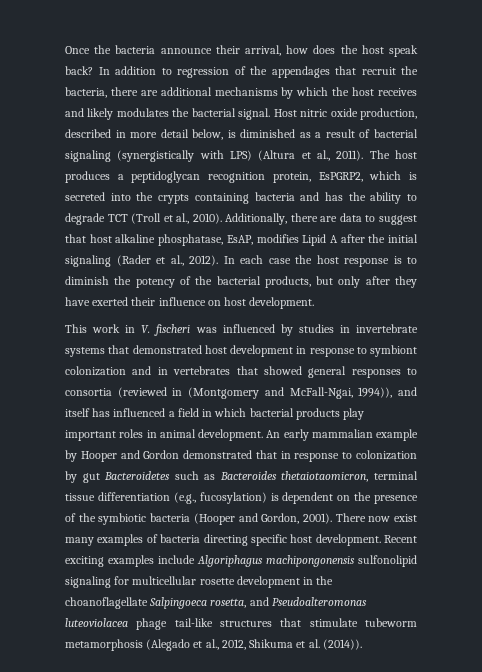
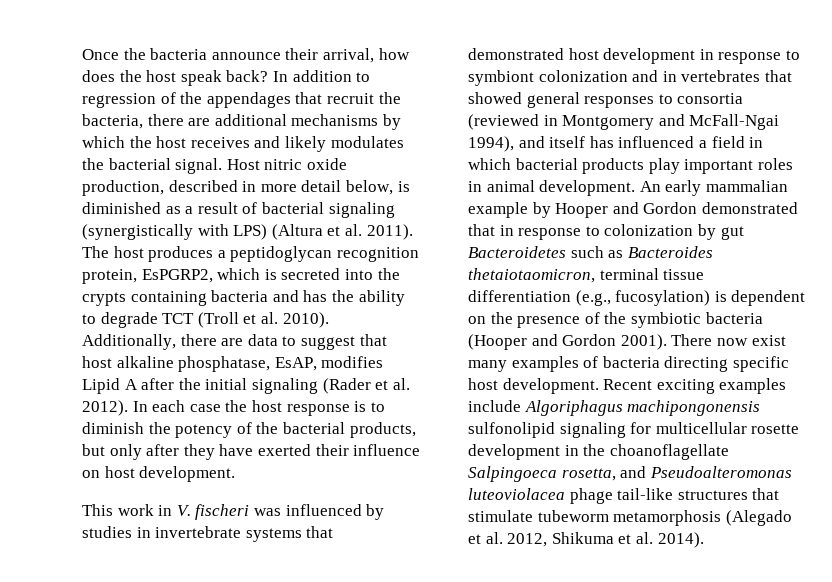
- Host nitric oxide production, described in more detail below, is diminished as a result of bacterial signaling (synergistically with LPS) (Altura et al., 2011).
+ Host nitric oxide production, described in more detail below, is diminished as a result of bacterial signaling (synergistically with LPS) (Altura et al. 2011).
- The host produces a peptidoglycan recognition protein, EsPGRP2, which is secreted into the crypts containing bacteria and has the ability to degrade TCT (Troll et al., 2010).
+ The host produces a peptidoglycan recognition protein, EsPGRP2, which is secreted into the crypts containing bacteria and has the ability to degrade TCT (Troll et al. 2010).
- Additionally, there are data to suggest that host alkaline phosphatase, EsAP, modifies Lipid A after the initial signaling (Rader et al., 2012).
+ Additionally, there are data to suggest that host alkaline phosphatase, EsAP, modifies Lipid A after the initial signaling (Rader et al. 2012).
- This work in V. fischeri was influenced by studies in invertebrate systems that demonstrated host development in response to symbiont colonization and in vertebrates that showed general responses to consortia (reviewed in (Montgomery and McFall-Ngai, 1994)), and itself has influenced a field in which bacterial products play important roles in animal development.
+ This work in V. fischeri was influenced by studies in invertebrate systems that demonstrated host development in response to symbiont colonization and in vertebrates that showed general responses to consortia (reviewed in Montgomery and McFall-Ngai 1994), and itself has influenced a field in which bacterial products play important roles in animal development.
- An early mammalian example by Hooper and Gordon demonstrated that in response to colonization by gut Bacteroidetes such as Bacteroides thetaiotaomicron, terminal tissue differentiation (e.g., fucosylation) is dependent on the presence of the symbiotic bacteria (Hooper and Gordon, 2001).
+ An early mammalian example by Hooper and Gordon demonstrated that in response to colonization by gut Bacteroidetes such as Bacteroides thetaiotaomicron, terminal tissue differentiation (e.g., fucosylation) is dependent on the presence of the symbiotic bacteria (Hooper and Gordon 2001).
- Recent exciting examples include Algoriphagus machipongonensis sulfonolipid signaling for multicellular rosette development in the choanoflagellate Salpingoeca rosetta, and Pseudoalteromonas luteoviolacea phage tail-like structures that stimulate tubeworm metamorphosis (Alegado et al., 2012, Shikuma et al. (2014)).
+ Recent exciting examples include Algoriphagus machipongonensis sulfonolipid signaling for multicellular rosette development in the choanoflagellate Salpingoeca rosetta, and Pseudoalteromonas luteoviolacea phage tail-like structures that stimulate tubeworm metamorphosis (Alegado et al. 2012, Shikuma et al. 2014).

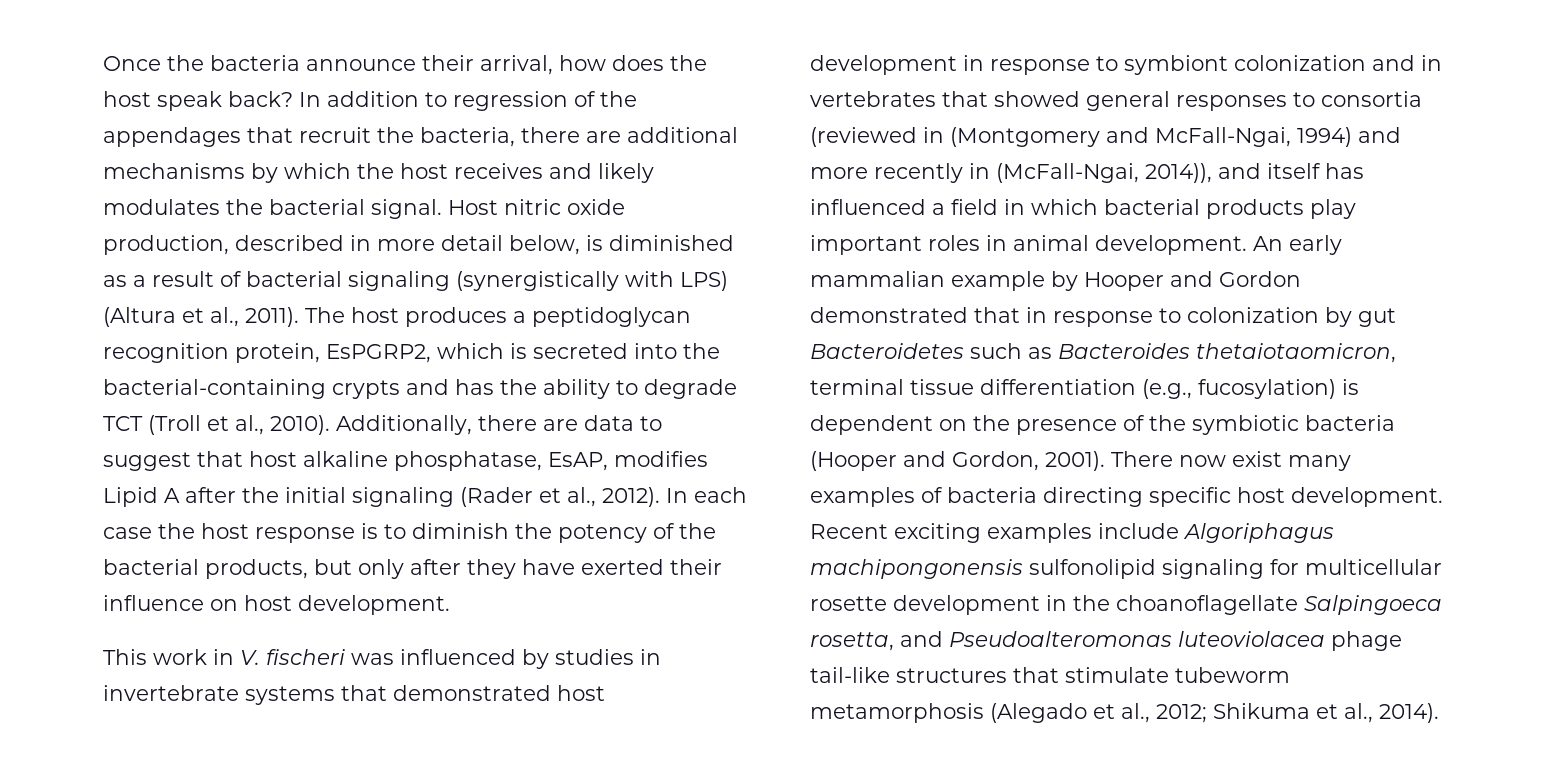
- Host nitric oxide production, described in more detail below, is diminished as a result of bacterial signaling (synergistically with LPS) (Altura et al. 2011).
+ Host nitric oxide production, described in more detail below, is diminished as a result of bacterial signaling (synergistically with LPS) (Altura et al., 2011).
- The host produces a peptidoglycan recognition protein, EsPGRP2, which is secreted into the crypts containing bacteria and has the ability to degrade TCT (Troll et al. 2010).
+ The host produces a peptidoglycan recognition protein, EsPGRP2, which is secreted into the bacterial-containing crypts and has the ability to degrade TCT (Troll et al., 2010).
- Additionally, there are data to suggest that host alkaline phosphatase, EsAP, modifies Lipid A after the initial signaling (Rader et al. 2012).
+ Additionally, there are data to suggest that host alkaline phosphatase, EsAP, modifies Lipid A after the initial signaling (Rader et al., 2012).
- This work in V. fischeri was influenced by studies in invertebrate systems that demonstrated host development in response to symbiont colonization and in vertebrates that showed general responses to consortia (reviewed in Montgomery and McFall-Ngai 1994), and itself has influenced a field in which bacterial products play important roles in animal development.
+ This work in V. fischeri was influenced by studies in invertebrate systems that demonstrated host development in response to symbiont colonization and in vertebrates that showed general responses to consortia (reviewed in (Montgomery and McFall-Ngai, 1994) and more recently in (McFall-Ngai, 2014)), and itself has influenced a field in which bacterial products play important roles in animal development.
- An early mammalian example by Hooper and Gordon demonstrated that in response to colonization by gut Bacteroidetes such as Bacteroides thetaiotaomicron, terminal tissue differentiation (e.g., fucosylation) is dependent on the presence of the symbiotic bacteria (Hooper and Gordon 2001).
+ An early mammalian example by Hooper and Gordon demonstrated that in response to colonization by gut Bacteroidetes such as Bacteroides thetaiotaomicron, terminal tissue differentiation (e.g., fucosylation) is dependent on the presence of the symbiotic bacteria (Hooper and Gordon, 2001).
- Recent exciting examples include Algoriphagus machipongonensis sulfonolipid signaling for multicellular rosette development in the choanoflagellate Salpingoeca rosetta, and Pseudoalteromonas luteoviolacea phage tail-like structures that stimulate tubeworm metamorphosis (Alegado et al. 2012, Shikuma et al. 2014).
+ Recent exciting examples include Algoriphagus machipongonensis sulfonolipid signaling for multicellular rosette development in the choanoflagellate Salpingoeca rosetta, and Pseudoalteromonas luteoviolacea phage tail-like structures that stimulate tubeworm metamorphosis (Alegado et al., 2012; Shikuma et al., 2014).

